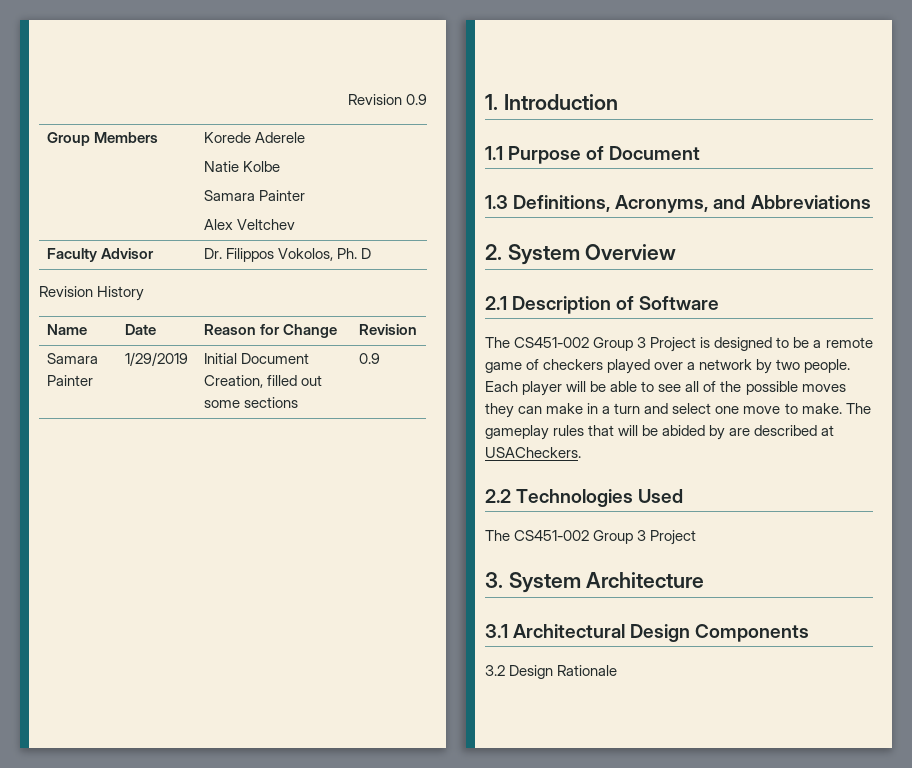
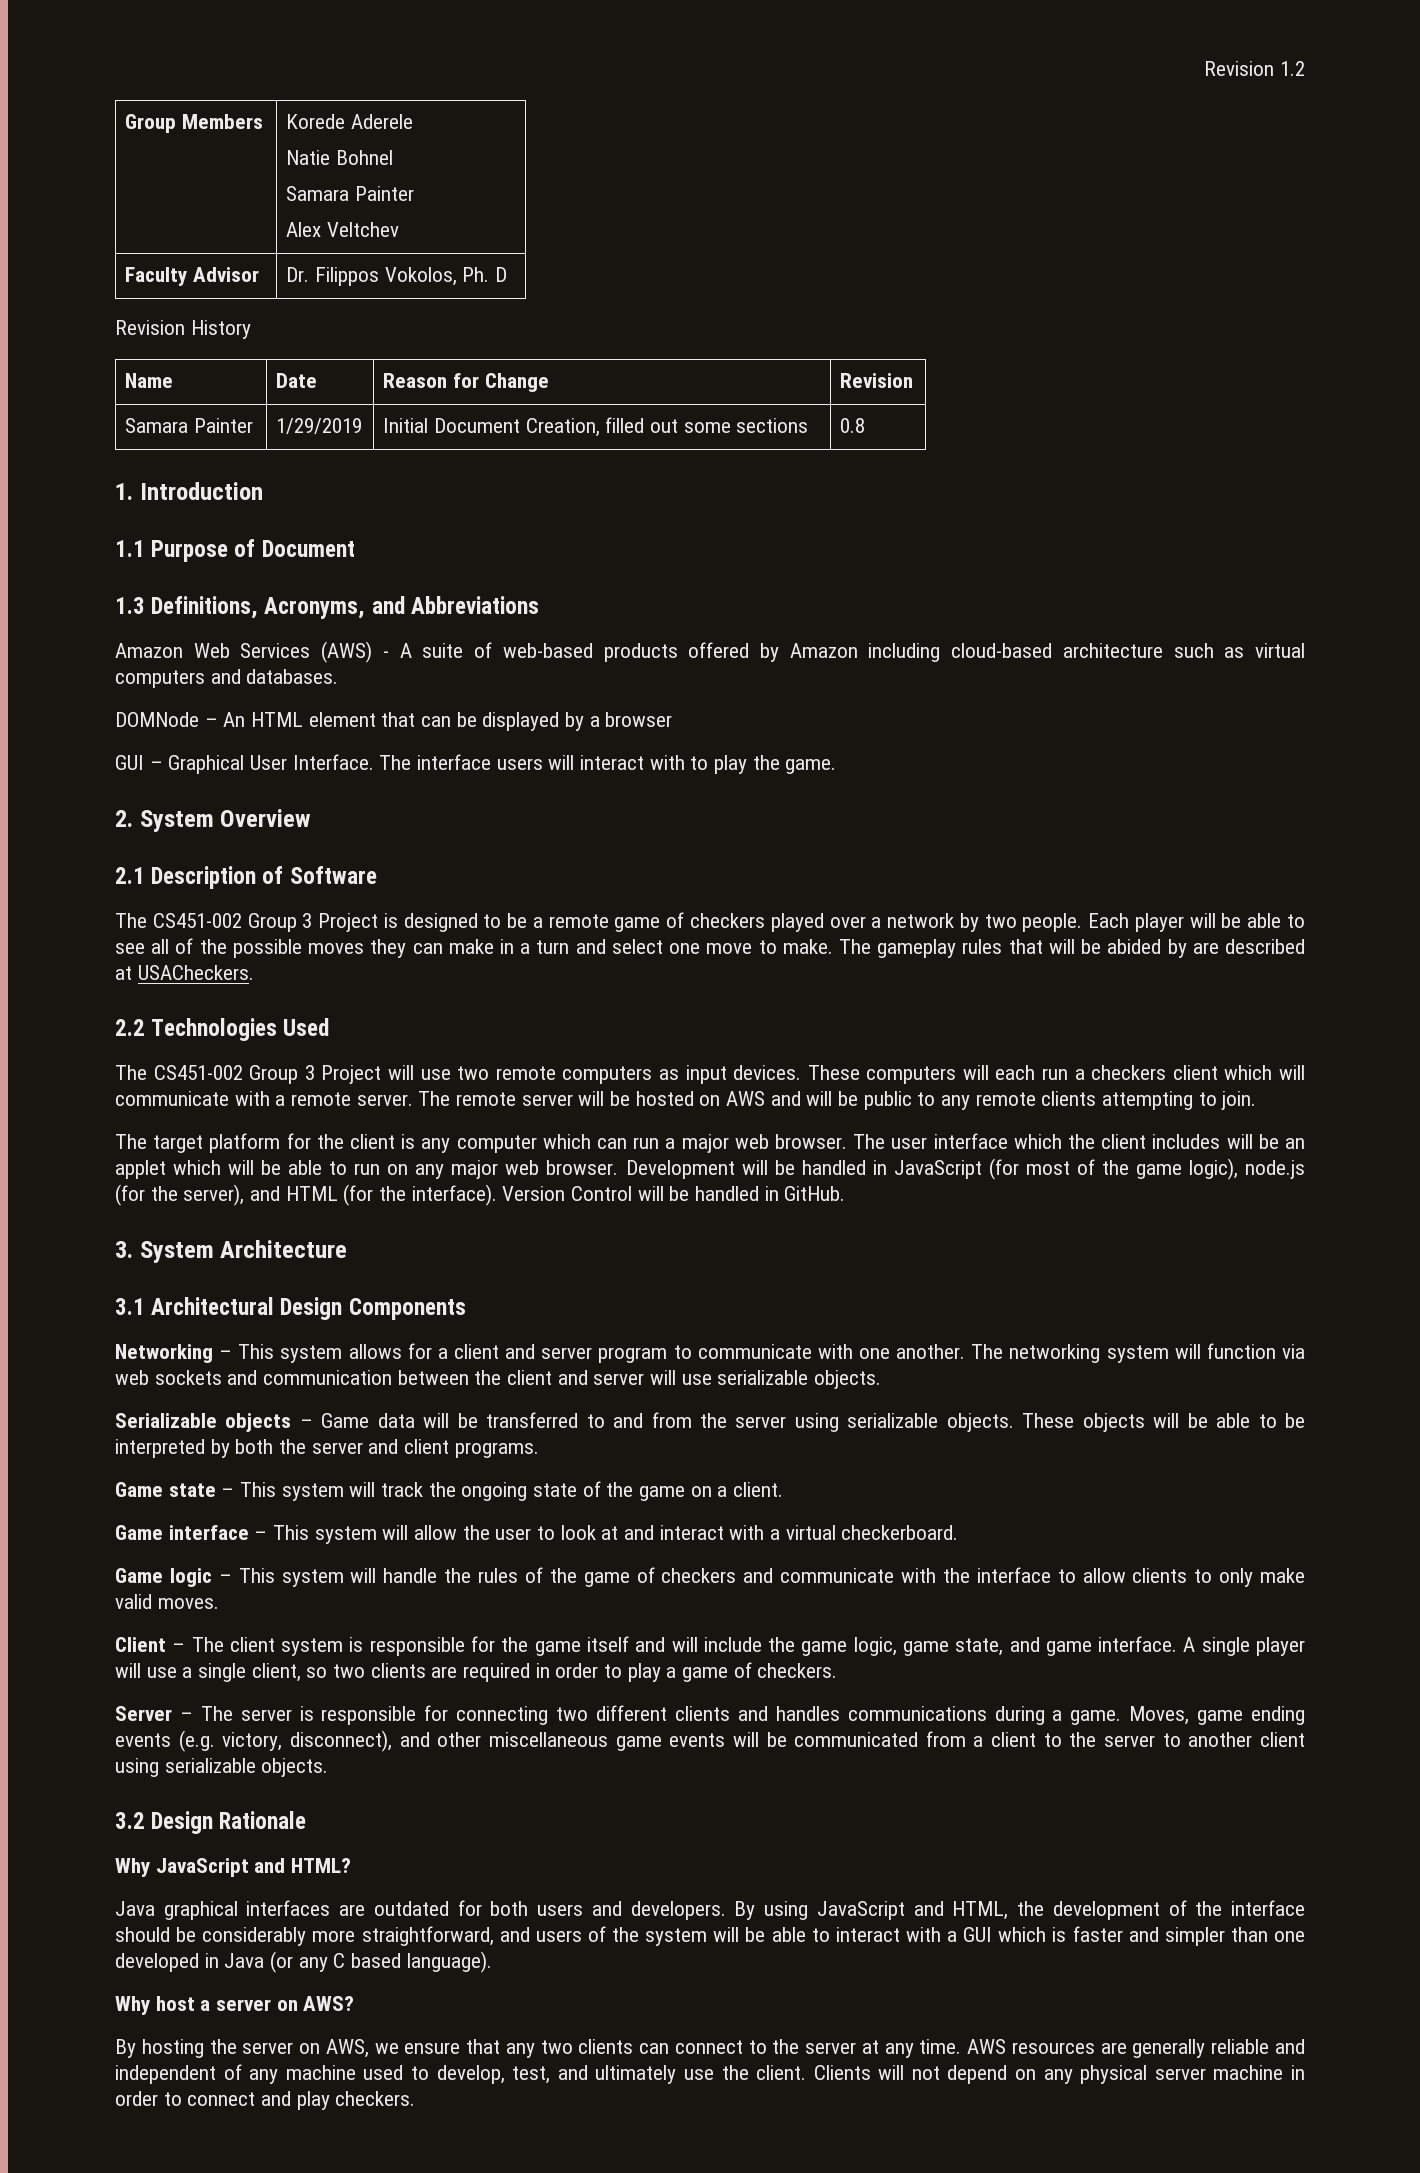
- Revision 0.9
+ Revision 1.2
  Group Members | Korede Aderele
- Natie Kolbe
+ Natie Bohnel
- Samara Painter | 1/29/2019 | Initial Document Creation, filled out some sections | 0.9
+ Samara Painter | 1/29/2019 | Initial Document Creation, filled out some sections | 0.8
+ Amazon Web Services (AWS) - A suite of web-based products offered by Amazon including cloud-based architecture such as virtual computers and databases.
+ DOMNode – An HTML element that can be displayed by a browser
+ GUI – Graphical User Interface. The interface users will interact with to play the game.
  2.2 Technologies Used
- The CS451-002 Group 3 Project
+ The CS451-002 Group 3 Project will use two remote computers as input devices. These computers will each run a checkers client which will communicate with a remote server. The remote server will be hosted on AWS and will be public to any remote clients attempting to join.
+ The target platform for the client is any computer which can run a major web browser. The user interface which the client includes will be an applet which will be able to run on any major web browser. Development will be handled in JavaScript (for most of the game logic), node.js (for the server), and HTML (for the interface). Version Control will be handled in GitHub.
+ Networking – This system allows for a client and server program to communicate with one another. The networking system will function via web sockets and communication between the client and server will use serializable objects.
+ Serializable objects – Game data will be transferred to and from the server using serializable objects. These objects will be able to be interpreted by both the server and client programs.
+ Game state – This system will track the ongoing state of the game on a client.
+ Game interface – This system will allow the user to look at and interact with a virtual checkerboard.
+ Game logic – This system will handle the rules of the game of checkers and communicate with the interface to allow clients to only make valid moves.
+ Client – The client system is responsible for the game itself and will include the game logic, game state, and game interface. A single player will use a single client, so two clients are required in order to play a game of checkers.
+ Server – The server is responsible for connecting two different clients and handles communications during a game. Moves, game ending events (e.g. victory, disconnect), and other miscellaneous game events will be communicated from a client to the server to another client using serializable objects.
  3.2 Design Rationale
+ Why JavaScript and HTML?
+ Java graphical interfaces are outdated for both users and developers. By using JavaScript and HTML, the development of the interface should be considerably more straightforward, and users of the system will be able to interact with a GUI which is faster and simpler than one developed in Java (or any C based language).
+ Why host a server on AWS?
+ By hosting the server on AWS, we ensure that any two clients can connect to the server at any time. AWS resources are generally reliable and independent of any machine used to develop, test, and ultimately use the client. Clients will not depend on any physical server machine in order to connect and play checkers.

